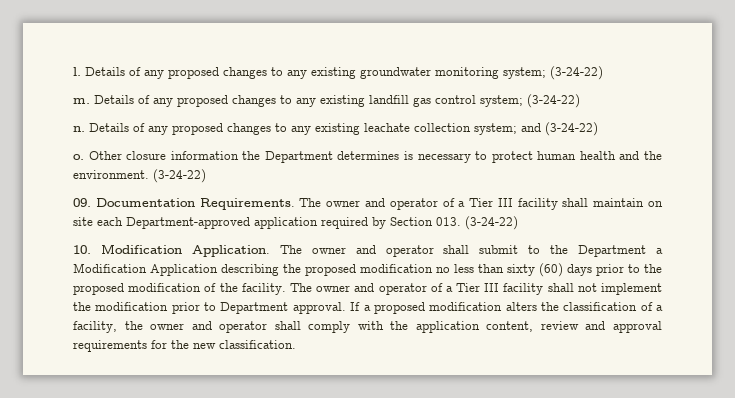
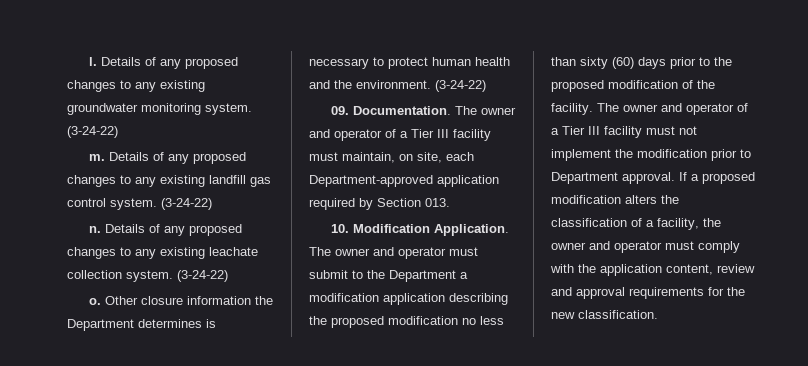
- Details of any proposed changes to any existing groundwater monitoring system; (3-24-22)
+ Details of any proposed changes to any existing groundwater monitoring system. (3-24-22)
- Details of any proposed changes to any existing landfill gas control system; (3-24-22)
+ Details of any proposed changes to any existing landfill gas control system. (3-24-22)
- Details of any proposed changes to any existing leachate collection system; and (3-24-22)
+ Details of any proposed changes to any existing leachate collection system. (3-24-22)
- 09. Documentation Requirements. The owner and operator of a Tier III facility shall maintain on site each Department-approved application required by Section 013. (3-24-22)
+ 09. Documentation. The owner and operator of a Tier III facility must maintain, on site, each Department-approved application required by Section 013.
- The owner and operator shall submit to the Department a Modification Application describing the proposed modification no less than sixty (60) days prior to the proposed modification of the facility.
+ The owner and operator must submit to the Department a modification application describing the proposed modification no less than sixty (60) days prior to the proposed modification of the facility.
- The owner and operator of a Tier III facility shall not implement the modification prior to Department approval.
+ The owner and operator of a Tier III facility must not implement the modification prior to Department approval.
- If a proposed modification alters the classification of a facility, the owner and operator shall comply with the application content, review and approval requirements for the new classification.
+ If a proposed modification alters the classification of a facility, the owner and operator must comply with the application content, review and approval requirements for the new classification.

